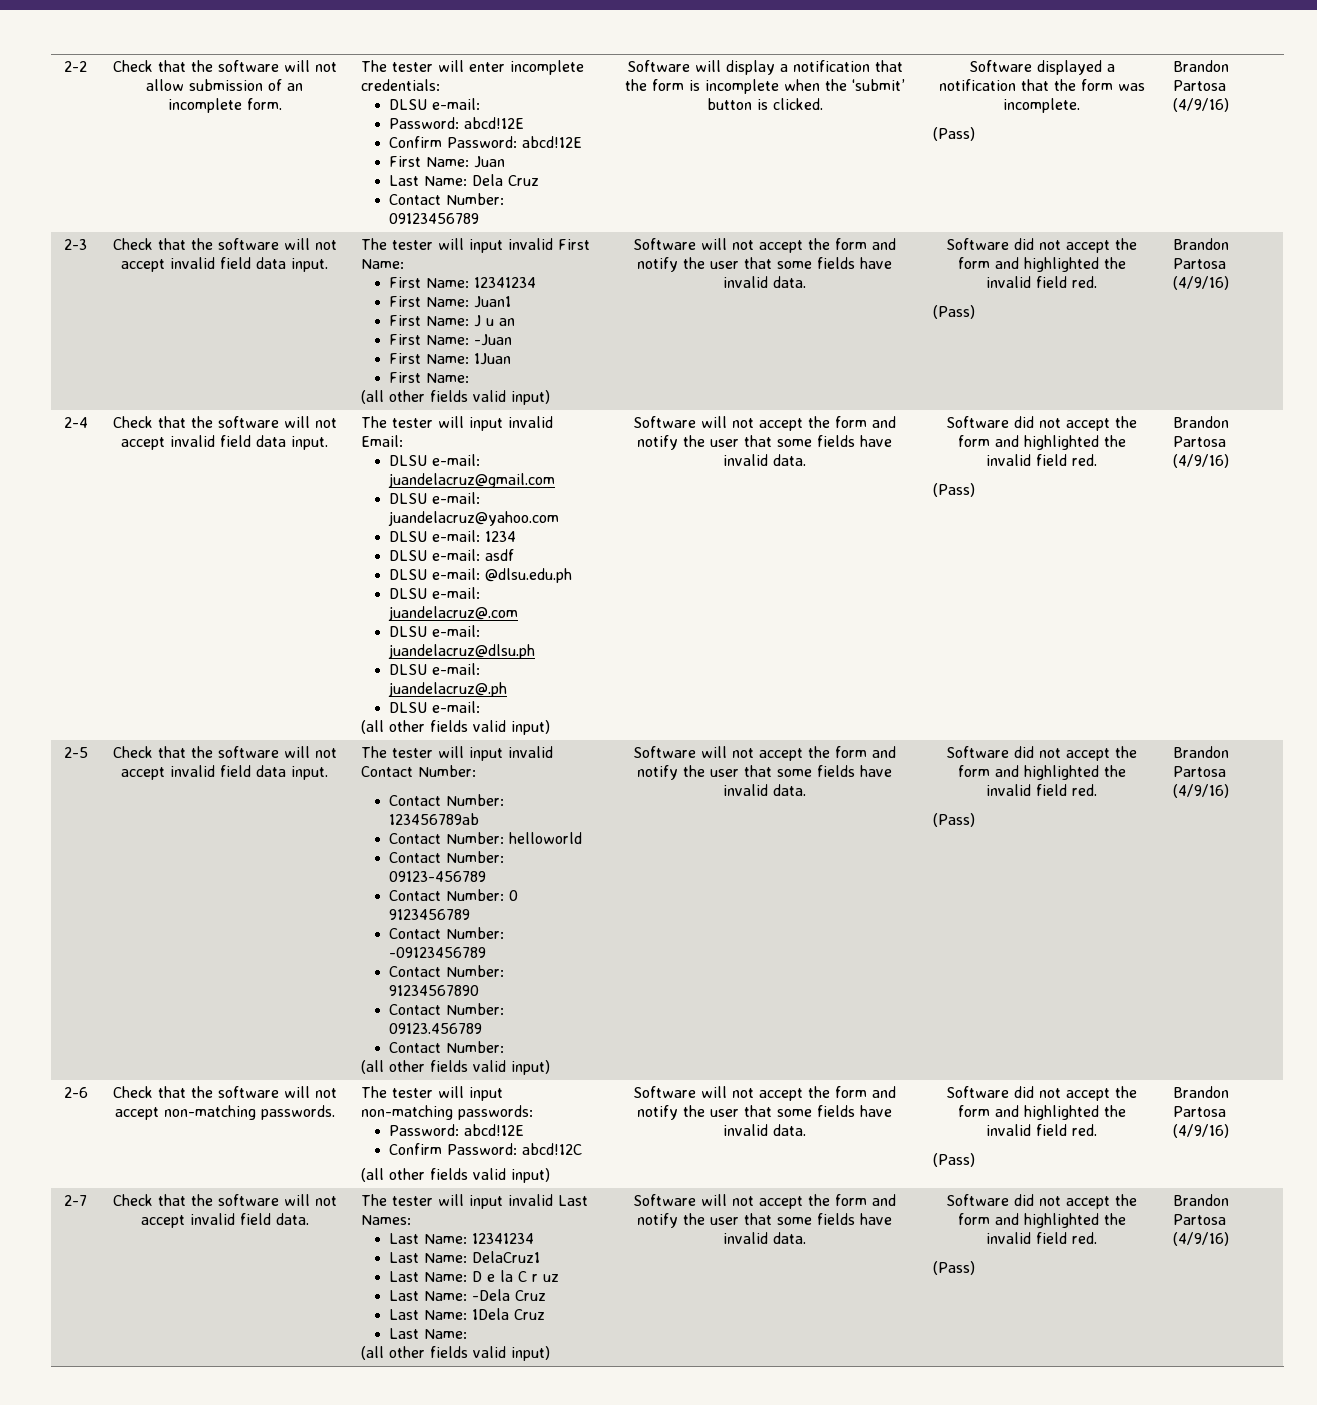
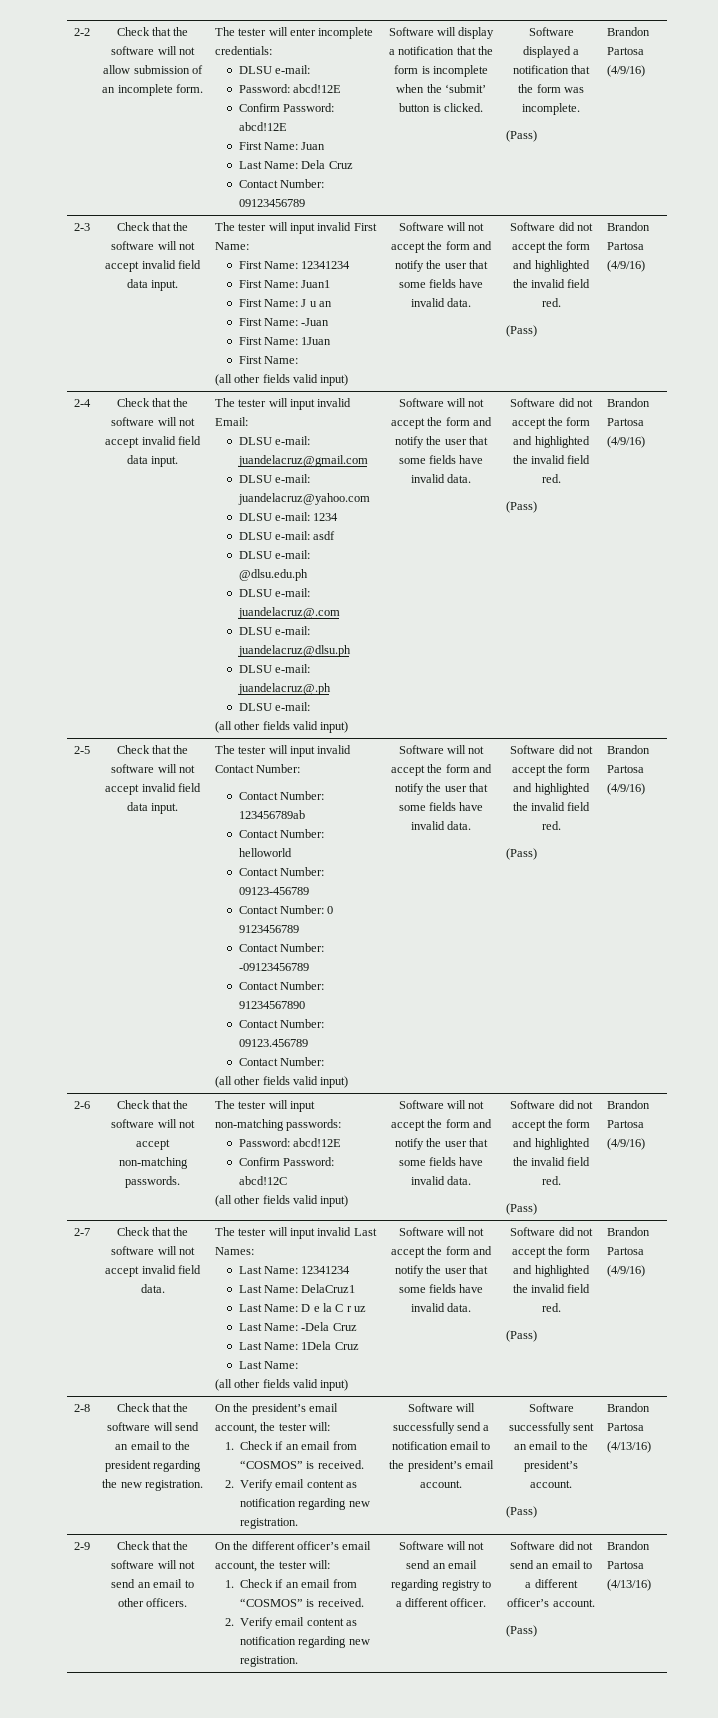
+ 2-8 | Check that the software will send an email to the president regarding the new registration. | On the president’s email account, the tester will:
+ 1. Check if an email from “COSMOS” is received.
+ 2. Verify email content as notification regarding new registration. | Software will successfully send a notification email to the president’s email account. | Software successfully sent an email to the president’s account.
+ (Pass) | Brandon Partosa (4/13/16)
+ 2-9 | Check that the software will not send an email to other officers. | On the different officer’s email account, the tester will:
+ 1. Check if an email from “COSMOS” is received.
+ 2. Verify email content as notification regarding new registration. | Software will not send an email regarding registry to a different officer. | Software did not send an email to a different officer’s account.
+ (Pass) | Brandon Partosa (4/13/16)

